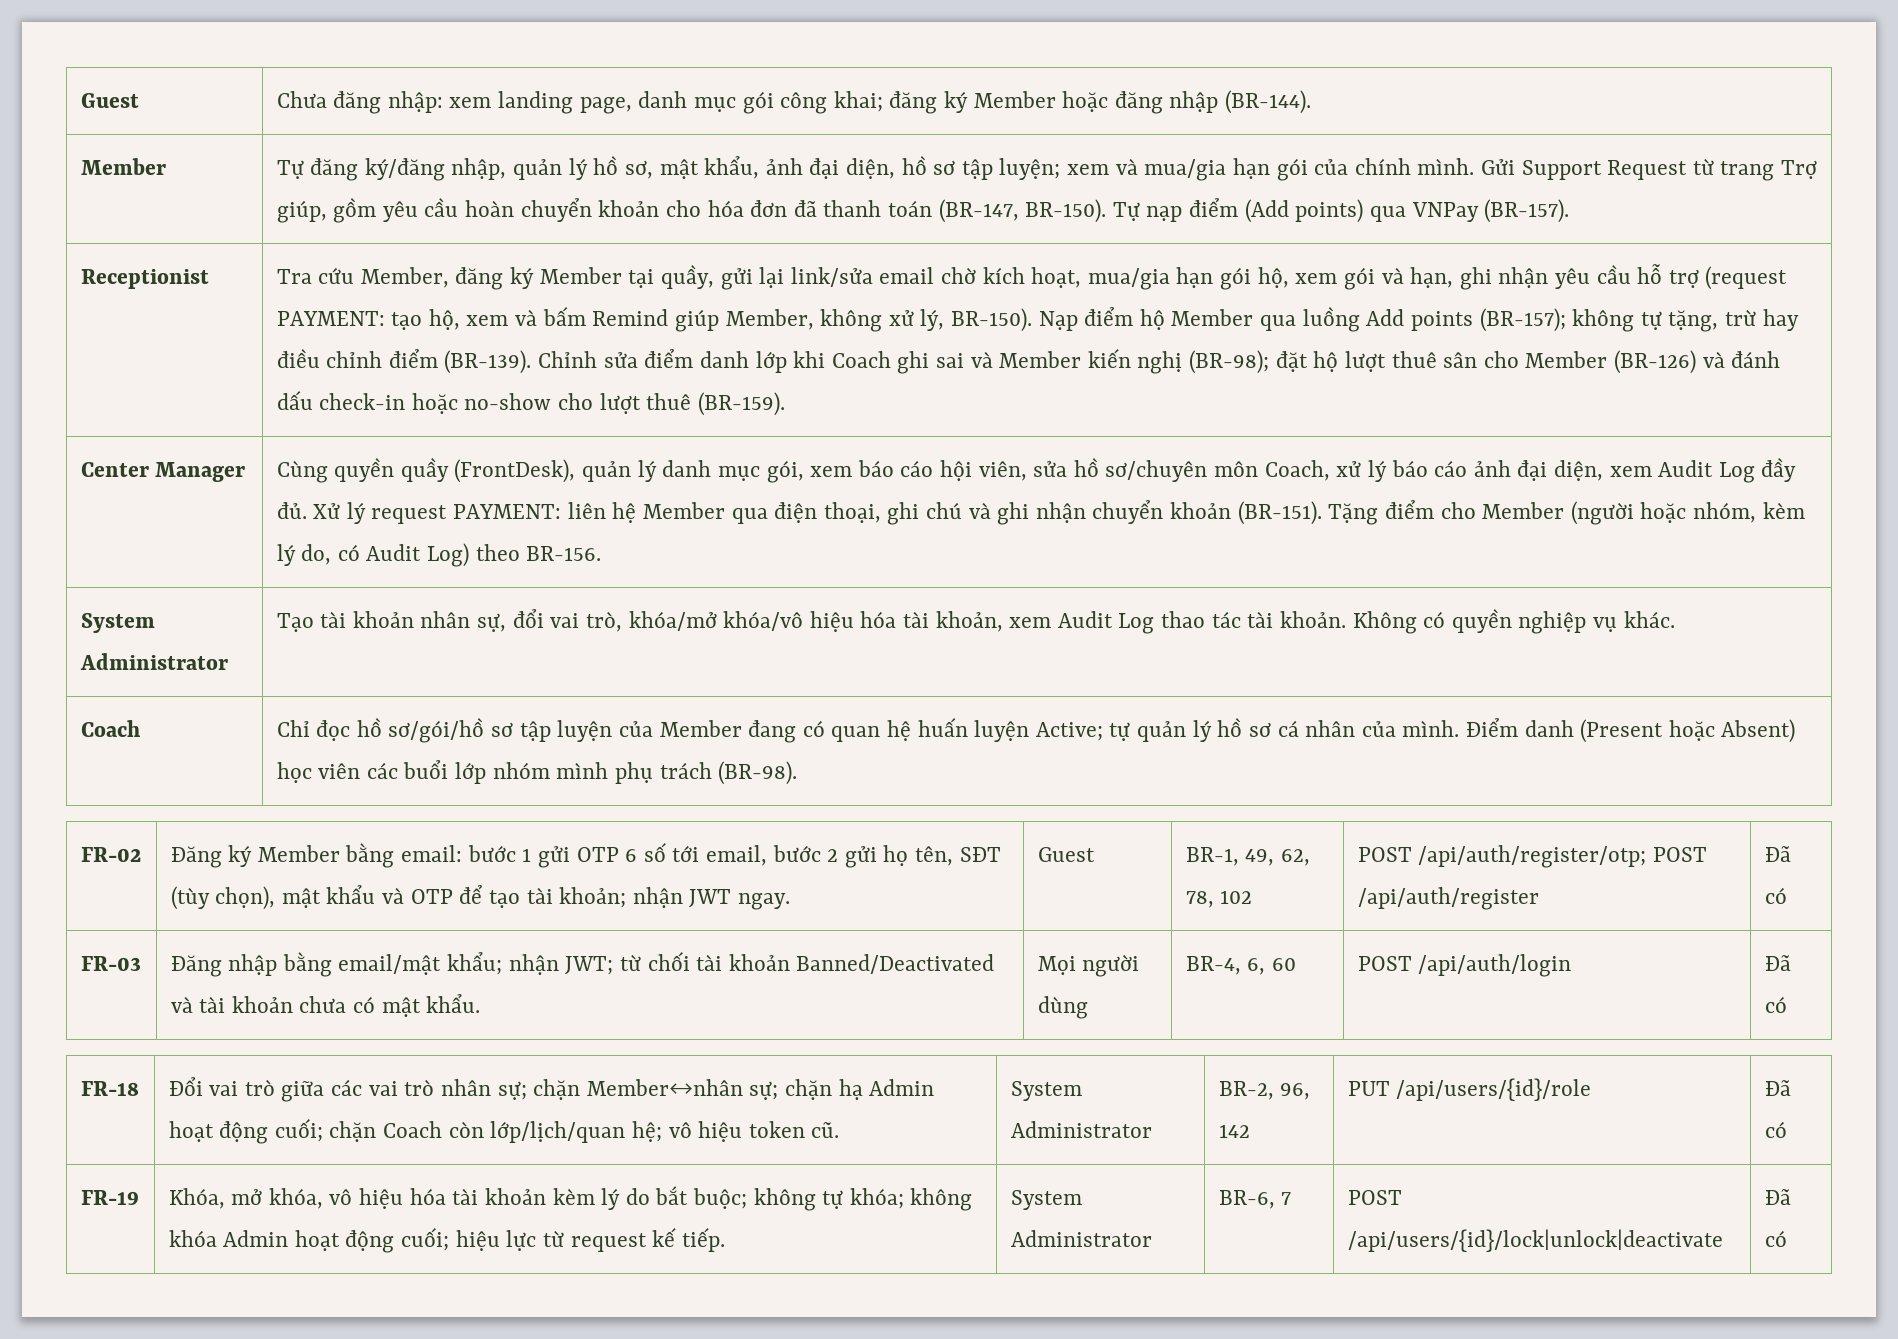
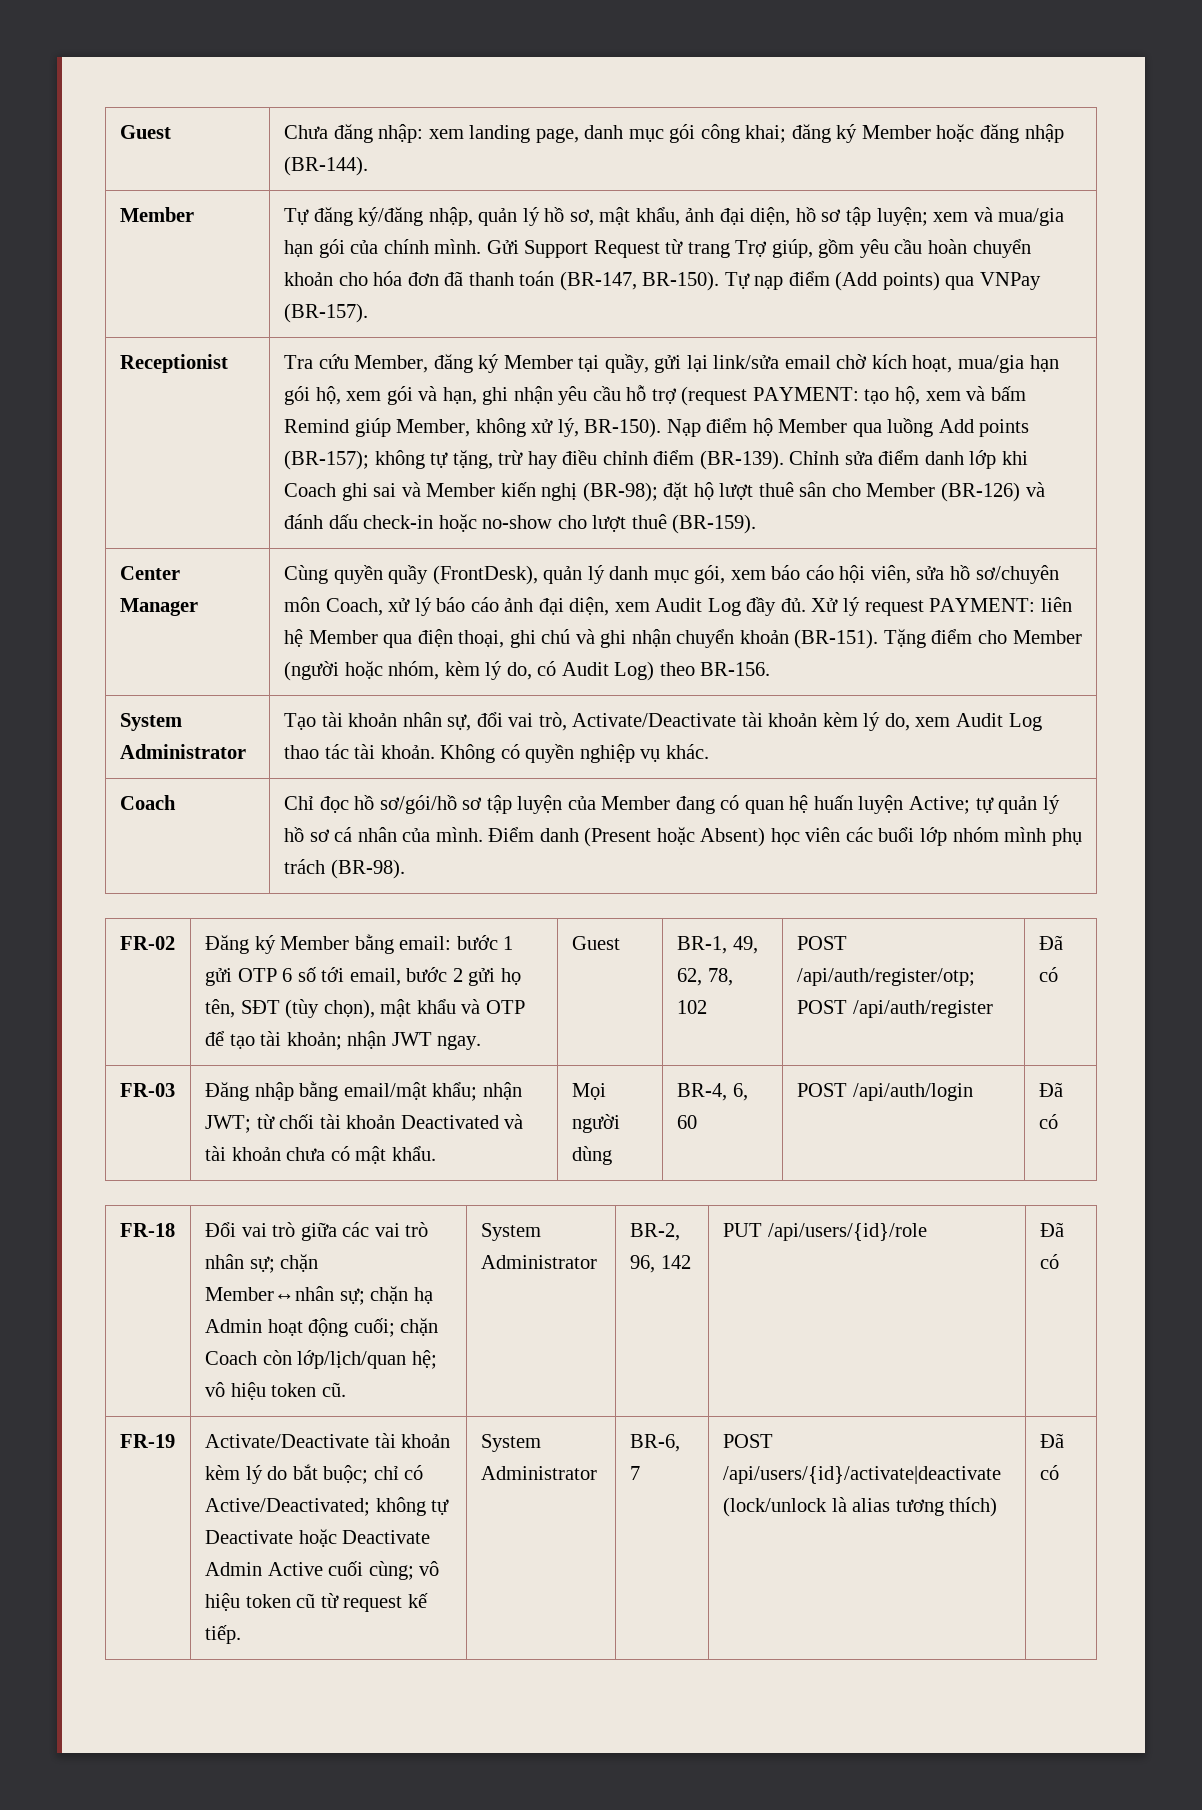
- System Administrator | Tạo tài khoản nhân sự, đổi vai trò, khóa/mở khóa/vô hiệu hóa tài khoản, xem Audit Log thao tác tài khoản. Không có quyền nghiệp vụ khác.
+ System Administrator | Tạo tài khoản nhân sự, đổi vai trò, Activate/Deactivate tài khoản kèm lý do, xem Audit Log thao tác tài khoản. Không có quyền nghiệp vụ khác.
- FR-03 | Đăng nhập bằng email/mật khẩu; nhận JWT; từ chối tài khoản Banned/Deactivated và tài khoản chưa có mật khẩu. | Mọi người dùng | BR-4, 6, 60 | POST /api/auth/login | Đã có
+ FR-03 | Đăng nhập bằng email/mật khẩu; nhận JWT; từ chối tài khoản Deactivated và tài khoản chưa có mật khẩu. | Mọi người dùng | BR-4, 6, 60 | POST /api/auth/login | Đã có
- Khóa, mở khóa, vô hiệu hóa tài khoản kèm lý do bắt buộc; không tự khóa; không khóa Admin hoạt động cuối; hiệu lực từ request kế tiếp.
+ Activate/Deactivate tài khoản kèm lý do bắt buộc; chỉ có Active/Deactivated; không tự Deactivate hoặc Deactivate Admin Active cuối cùng; vô hiệu token cũ từ request kế tiếp.
- POST /api/users/{id}/lock|unlock|deactivate
+ POST /api/users/{id}/activate|deactivate (lock/unlock là alias tương thích)

